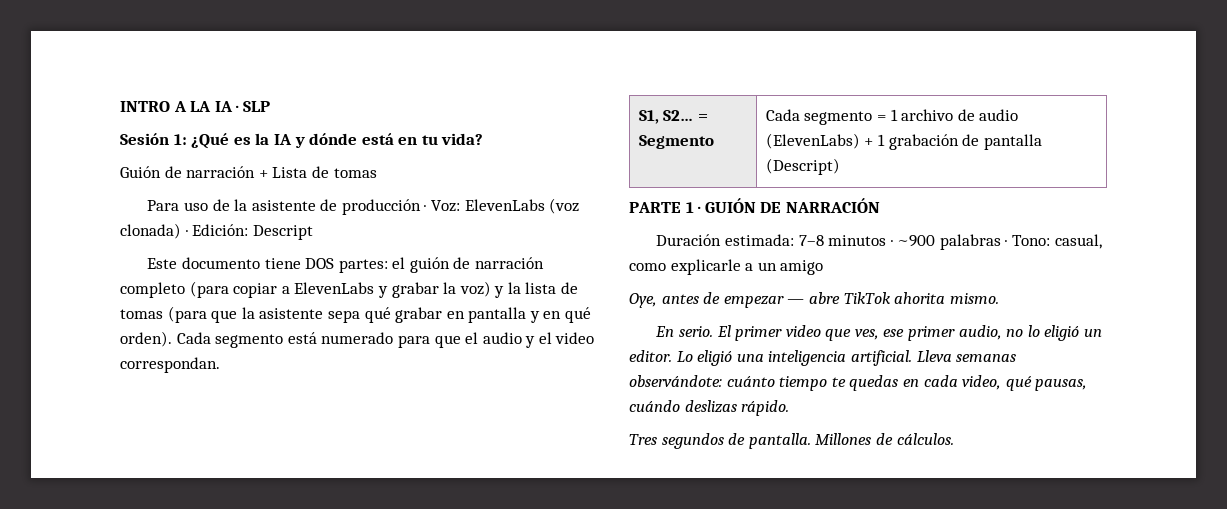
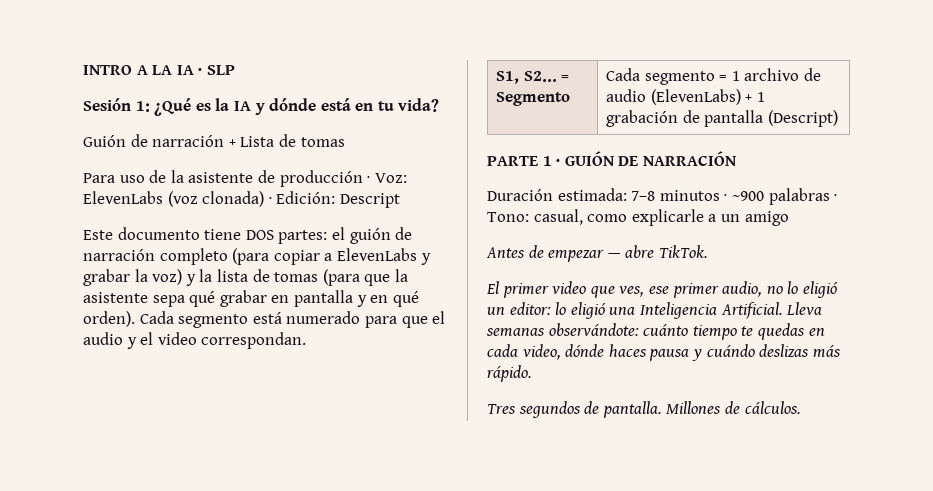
- Oye, antes de empezar — abre TikTok ahorita mismo.
- En serio. El primer video que ves, ese primer audio, no lo eligió un editor. Lo eligió una inteligencia artificial.
+ Antes de empezar — abre TikTok.
+ El primer video que ves, ese primer audio, no lo eligió un editor: lo eligió una Inteligencia Artificial.
- Lleva semanas observándote: cuánto tiempo te quedas en cada video, qué pausas, cuándo deslizas rápido.
+ Lleva semanas observándote: cuánto tiempo te quedas en cada video, dónde haces pausa y cuándo deslizas más rápido.

